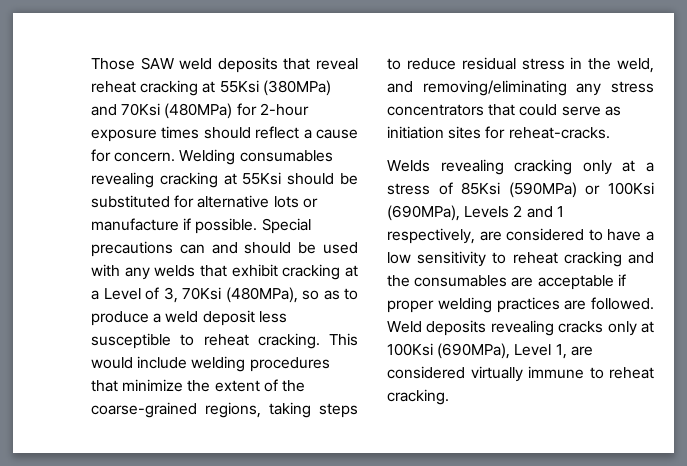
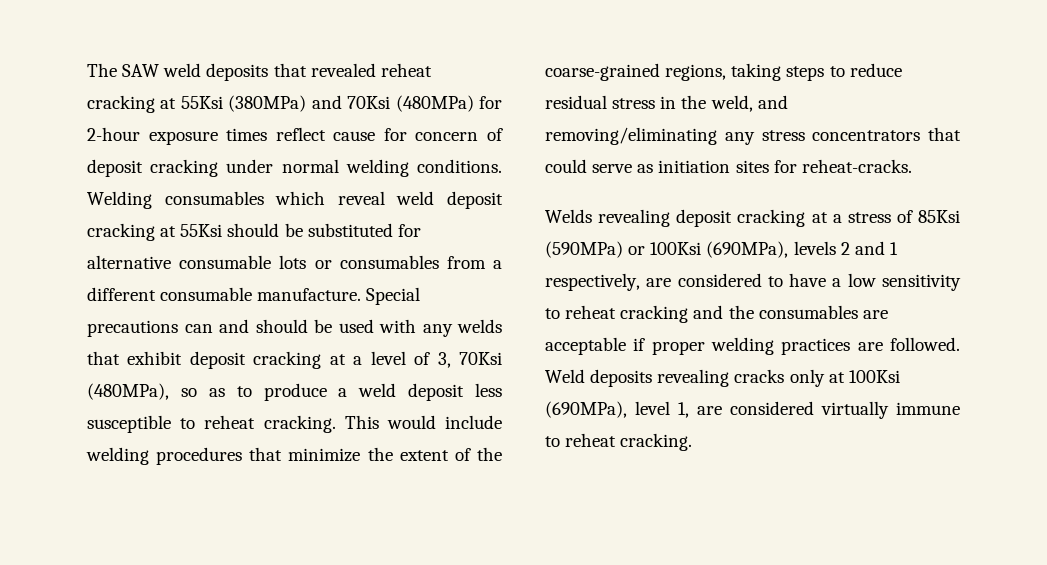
- Those SAW weld deposits that reveal reheat cracking at 55Ksi (380MPa) and 70Ksi (480MPa) for 2-hour exposure times should reflect a cause for concern. Welding consumables revealing cracking at 55Ksi should be substituted for alternative lots or manufacture if possible.
+ The SAW weld deposits that revealed reheat cracking at 55Ksi (380MPa) and 70Ksi (480MPa) for 2-hour exposure times reflect cause for concern of deposit cracking under normal welding conditions. Welding consumables which reveal weld deposit cracking at 55Ksi should be substituted for alternative consumable lots or consumables from a different consumable manufacture.
- Special precautions can and should be used with any welds that exhibit cracking at a Level of 3, 70Ksi (480MPa), so as to produce a weld deposit less susceptible to reheat cracking.
+ Special precautions can and should be used with any welds that exhibit deposit cracking at a level of 3, 70Ksi (480MPa), so as to produce a weld deposit less susceptible to reheat cracking.
- Welds revealing cracking only at a stress of 85Ksi (590MPa) or 100Ksi (690MPa), Levels 2 and 1 respectively, are considered to have a low sensitivity to reheat cracking and the consumables are acceptable if proper welding practices are followed.
+ Welds revealing deposit cracking at a stress of 85Ksi (590MPa) or 100Ksi (690MPa), levels 2 and 1 respectively, are considered to have a low sensitivity to reheat cracking and the consumables are acceptable if proper welding practices are followed.
- Weld deposits revealing cracks only at 100Ksi (690MPa), Level 1, are considered virtually immune to reheat cracking.
+ Weld deposits revealing cracks only at 100Ksi (690MPa), level 1, are considered virtually immune to reheat cracking.

